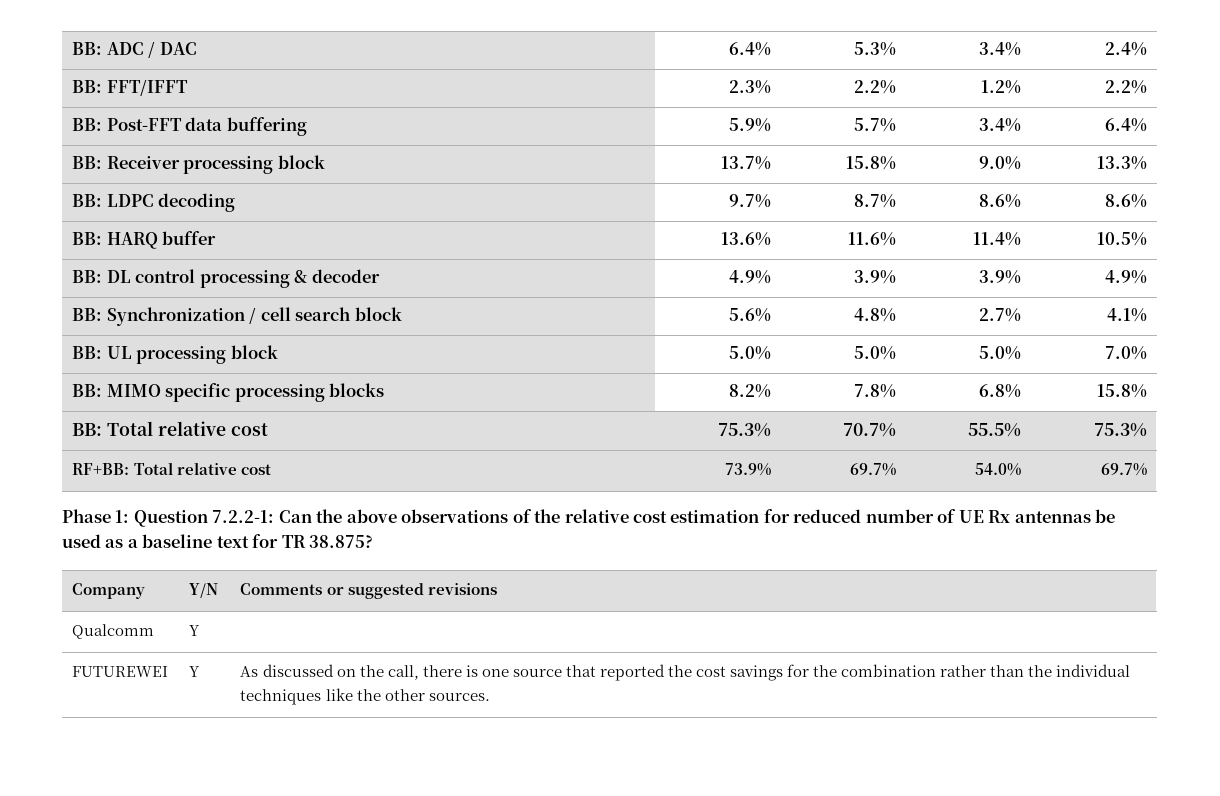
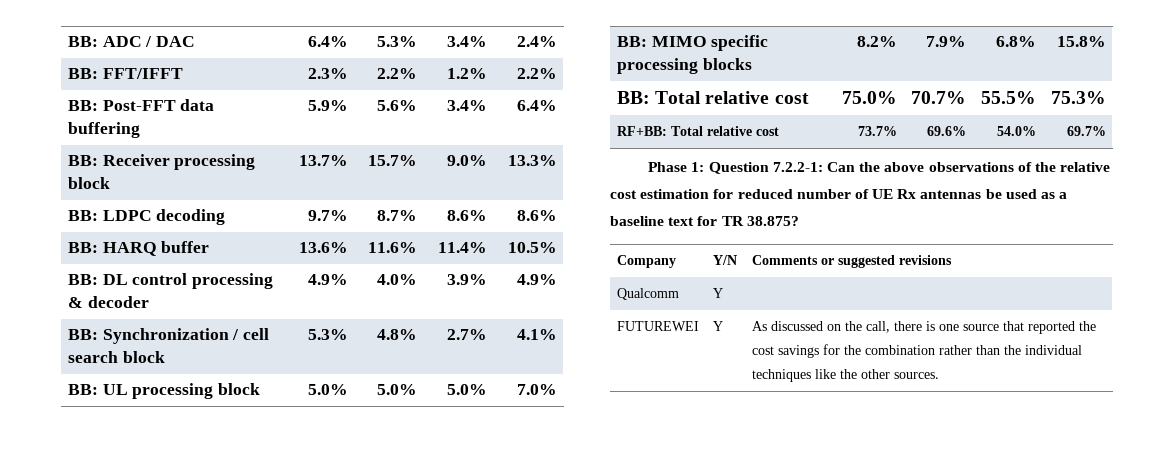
- BB: Post-FFT data buffering | 5.9% | 5.7% | 3.4% | 6.4%
+ BB: Post-FFT data buffering | 5.9% | 5.6% | 3.4% | 6.4%
- BB: Receiver processing block | 13.7% | 15.8% | 9.0% | 13.3%
+ BB: Receiver processing block | 13.7% | 15.7% | 9.0% | 13.3%
- BB: DL control processing & decoder | 4.9% | 3.9% | 3.9% | 4.9%
+ BB: DL control processing & decoder | 4.9% | 4.0% | 3.9% | 4.9%
- BB: Synchronization / cell search block | 5.6% | 4.8% | 2.7% | 4.1%
+ BB: Synchronization / cell search block | 5.3% | 4.8% | 2.7% | 4.1%
- BB: MIMO specific processing blocks | 8.2% | 7.8% | 6.8% | 15.8%
+ BB: MIMO specific processing blocks | 8.2% | 7.9% | 6.8% | 15.8%
- BB: Total relative cost | 75.3% | 70.7% | 55.5% | 75.3%
+ BB: Total relative cost | 75.0% | 70.7% | 55.5% | 75.3%
- RF+BB: Total relative cost | 73.9% | 69.7% | 54.0% | 69.7%
+ RF+BB: Total relative cost | 73.7% | 69.6% | 54.0% | 69.7%

